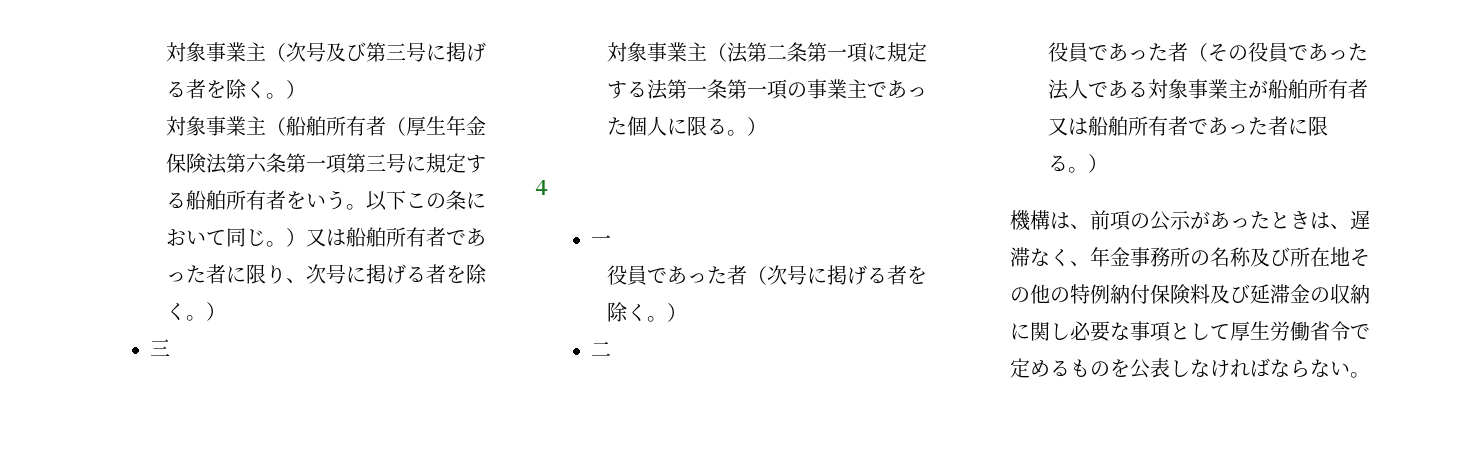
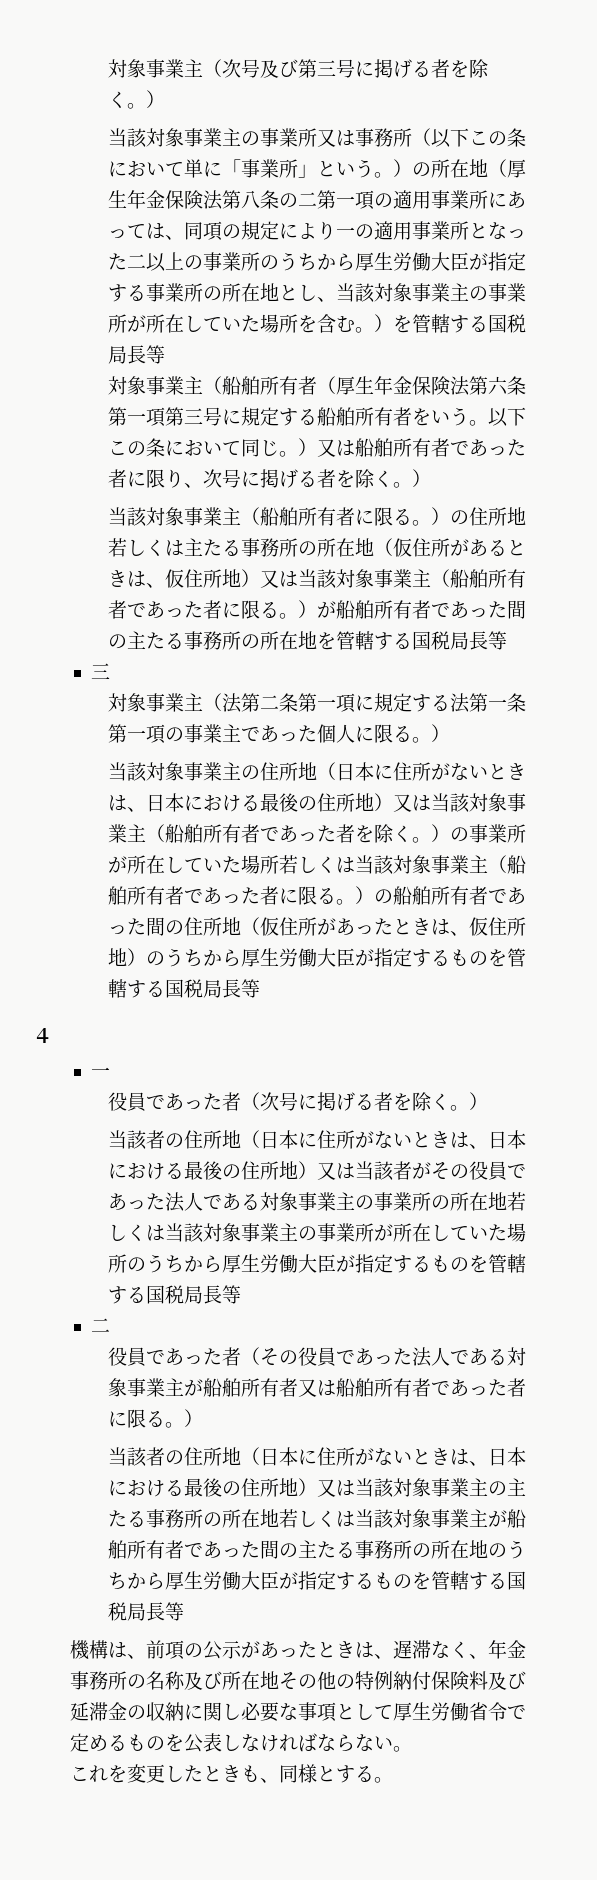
+ 当該対象事業主の事業所又は事務所（以下この条において単に「事業所」という。）の所在地（厚生年金保険法第八条の二第一項の適用事業所にあっては、同項の規定により一の適用事業所となった二以上の事業所のうちから厚生労働大臣が指定する事業所の所在地とし、当該対象事業主の事業所が所在していた場所を含む。）を管轄する国税局長等
+ 当該対象事業主（船舶所有者に限る。）の住所地若しくは主たる事務所の所在地（仮住所があるときは、仮住所地）又は当該対象事業主（船舶所有者であった者に限る。）が船舶所有者であった間の主たる事務所の所在地を管轄する国税局長等
+ 当該対象事業主の住所地（日本に住所がないときは、日本における最後の住所地）又は当該対象事業主（船舶所有者であった者を除く。）の事業所が所在していた場所若しくは当該対象事業主（船舶所有者であった者に限る。）の船舶所有者であった間の住所地（仮住所があったときは、仮住所地）のうちから厚生労働大臣が指定するものを管轄する国税局長等
+ 当該者の住所地（日本に住所がないときは、日本における最後の住所地）又は当該者がその役員であった法人である対象事業主の事業所の所在地若しくは当該対象事業主の事業所が所在していた場所のうちから厚生労働大臣が指定するものを管轄する国税局長等
+ 当該者の住所地（日本に住所がないときは、日本における最後の住所地）又は当該対象事業主の主たる事務所の所在地若しくは当該対象事業主が船舶所有者であった間の主たる事務所の所在地のうちから厚生労働大臣が指定するものを管轄する国税局長等
+ これを変更したときも、同様とする。

